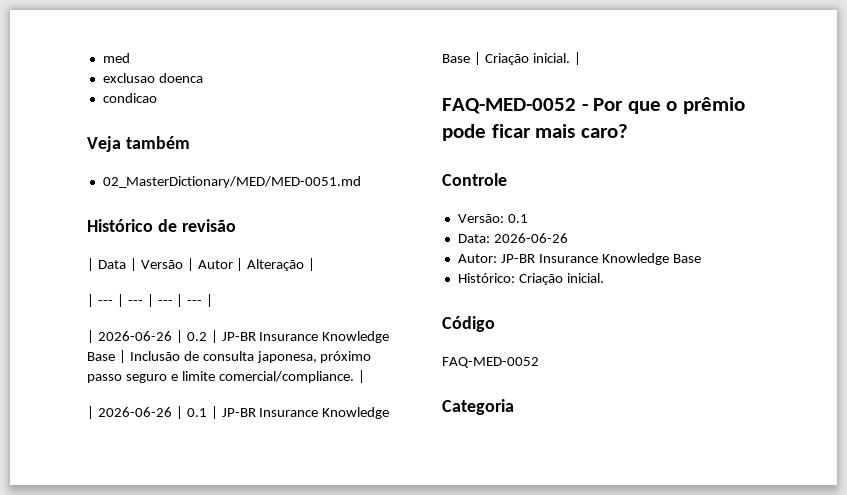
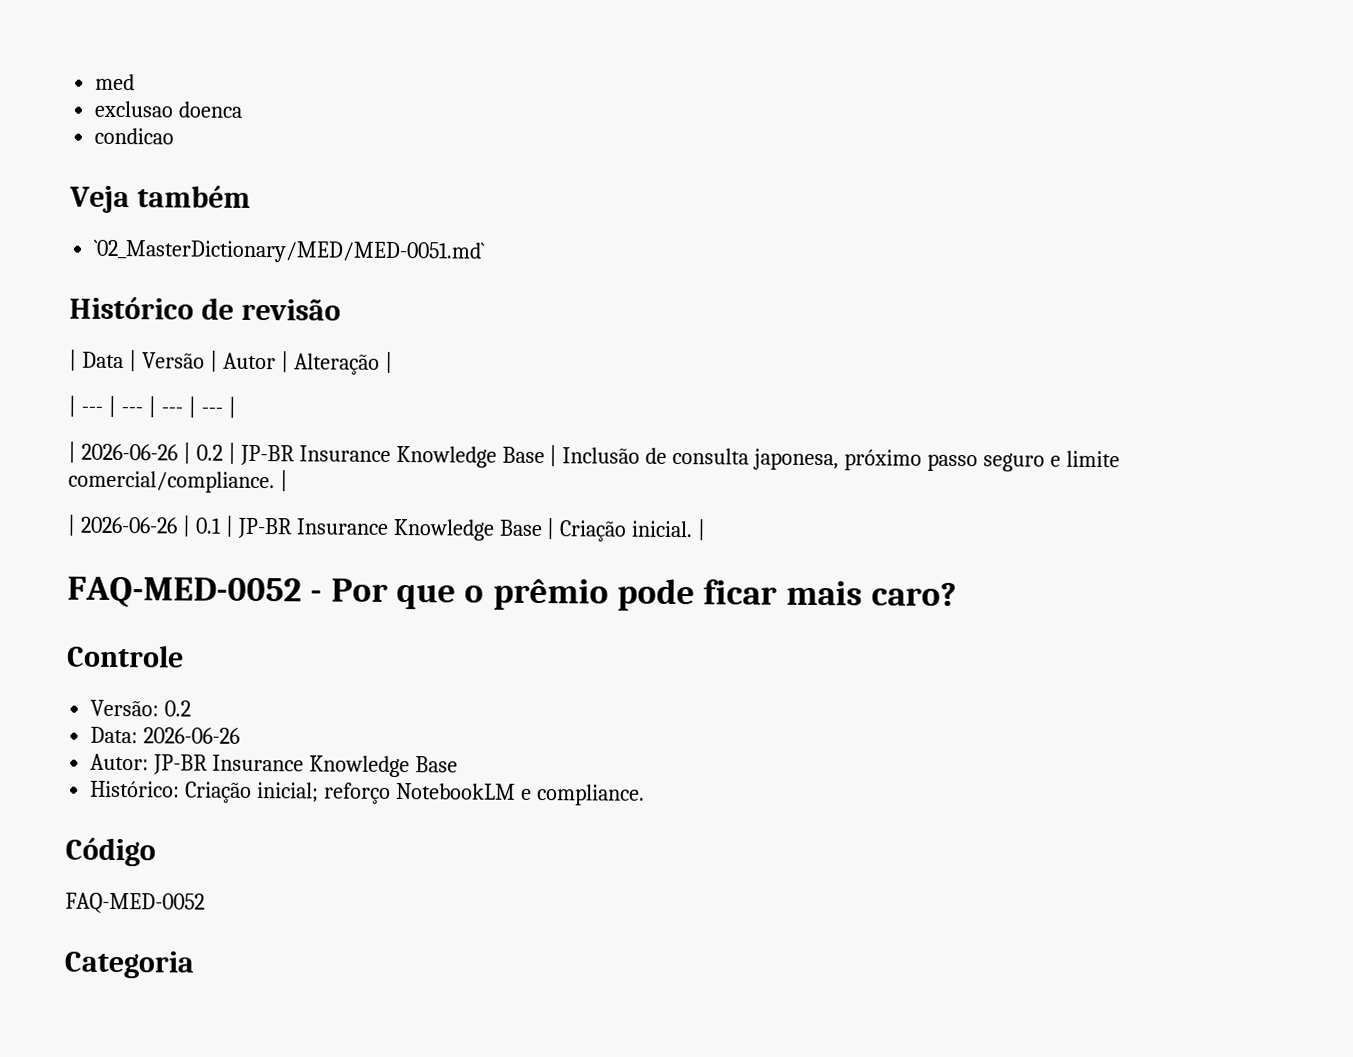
- 02_MasterDictionary/MED/MED-0051.md
+ `02_MasterDictionary/MED/MED-0051.md`
- Versão: 0.1
+ Versão: 0.2
- Histórico: Criação inicial.
+ Histórico: Criação inicial; reforço NotebookLM e compliance.

